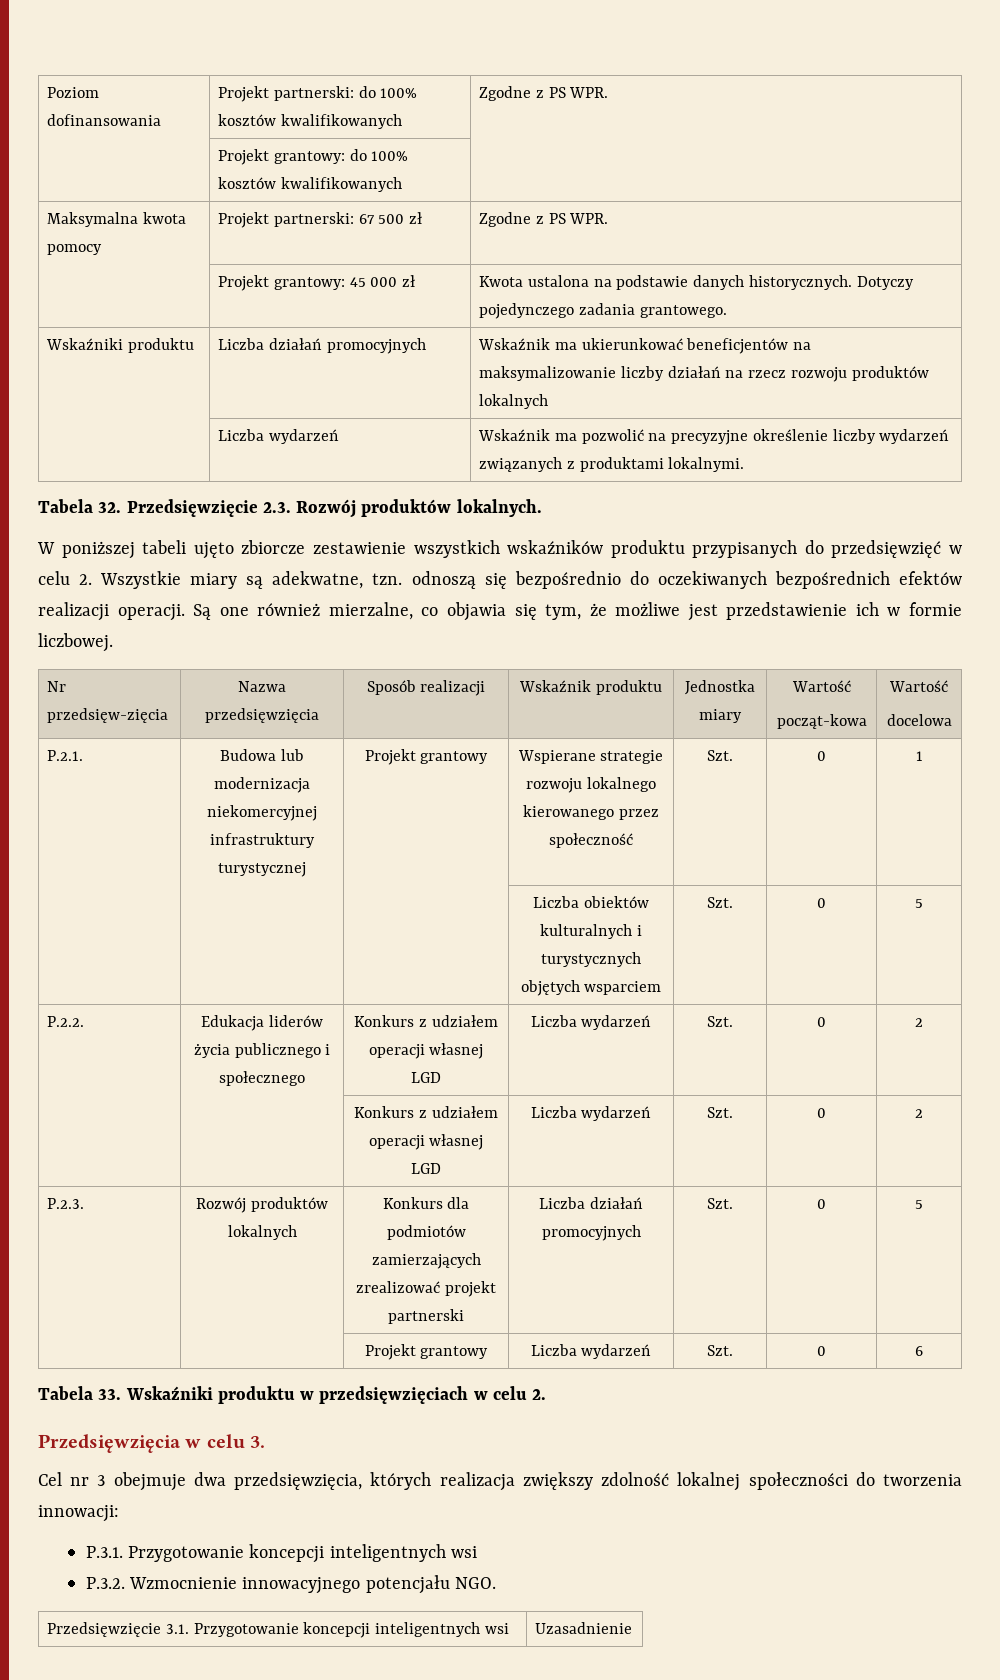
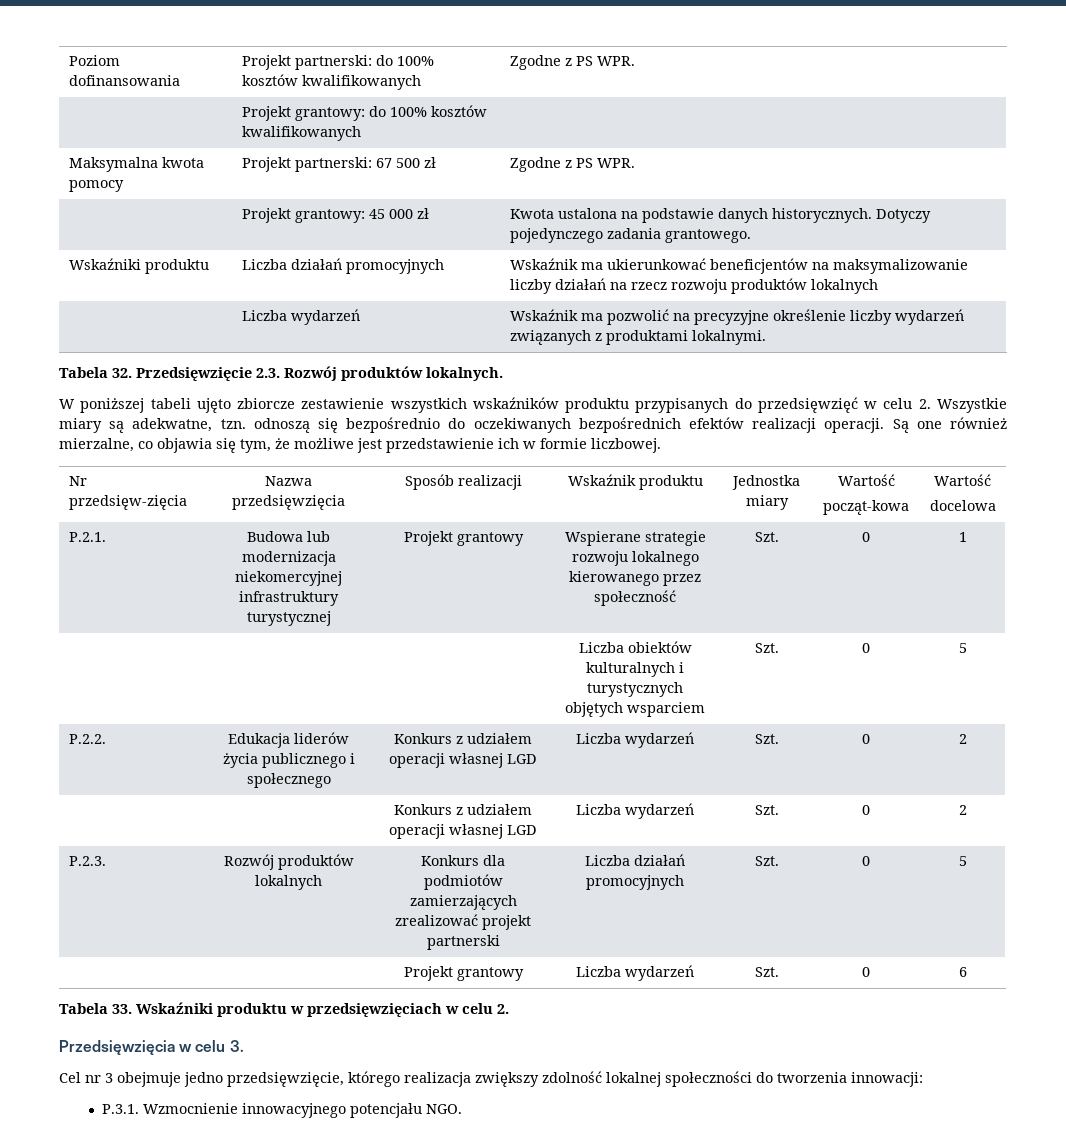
- Cel nr 3 obejmuje dwa przedsięwzięcia, których realizacja zwiększy zdolność lokalnej społeczności do tworzenia innowacji:
+ Cel nr 3 obejmuje jedno przedsięwzięcie, którego realizacja zwiększy zdolność lokalnej społeczności do tworzenia innowacji:
- P.3.1. Przygotowanie koncepcji inteligentnych wsi
- P.3.2. Wzmocnienie innowacyjnego potencjału NGO.
+ P.3.1. Wzmocnienie innowacyjnego potencjału NGO.
- Przedsięwzięcie 3.1. Przygotowanie koncepcji inteligentnych wsi | Uzasadnienie

